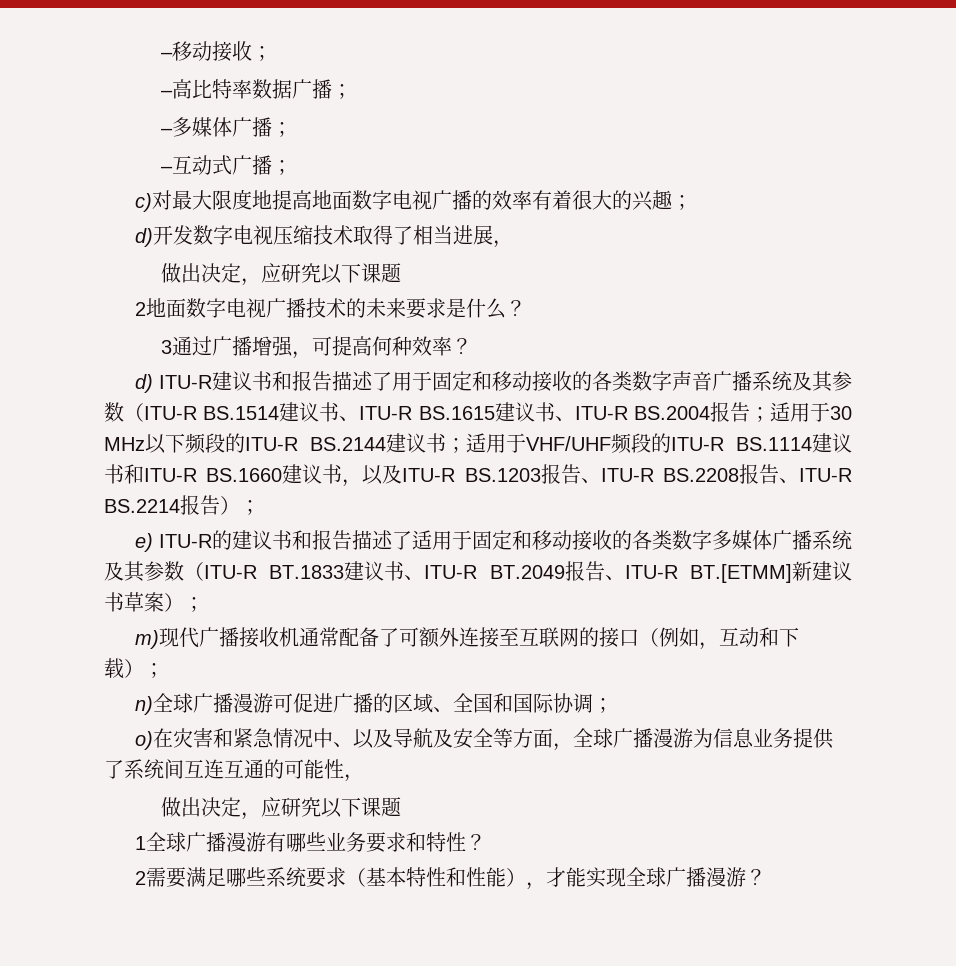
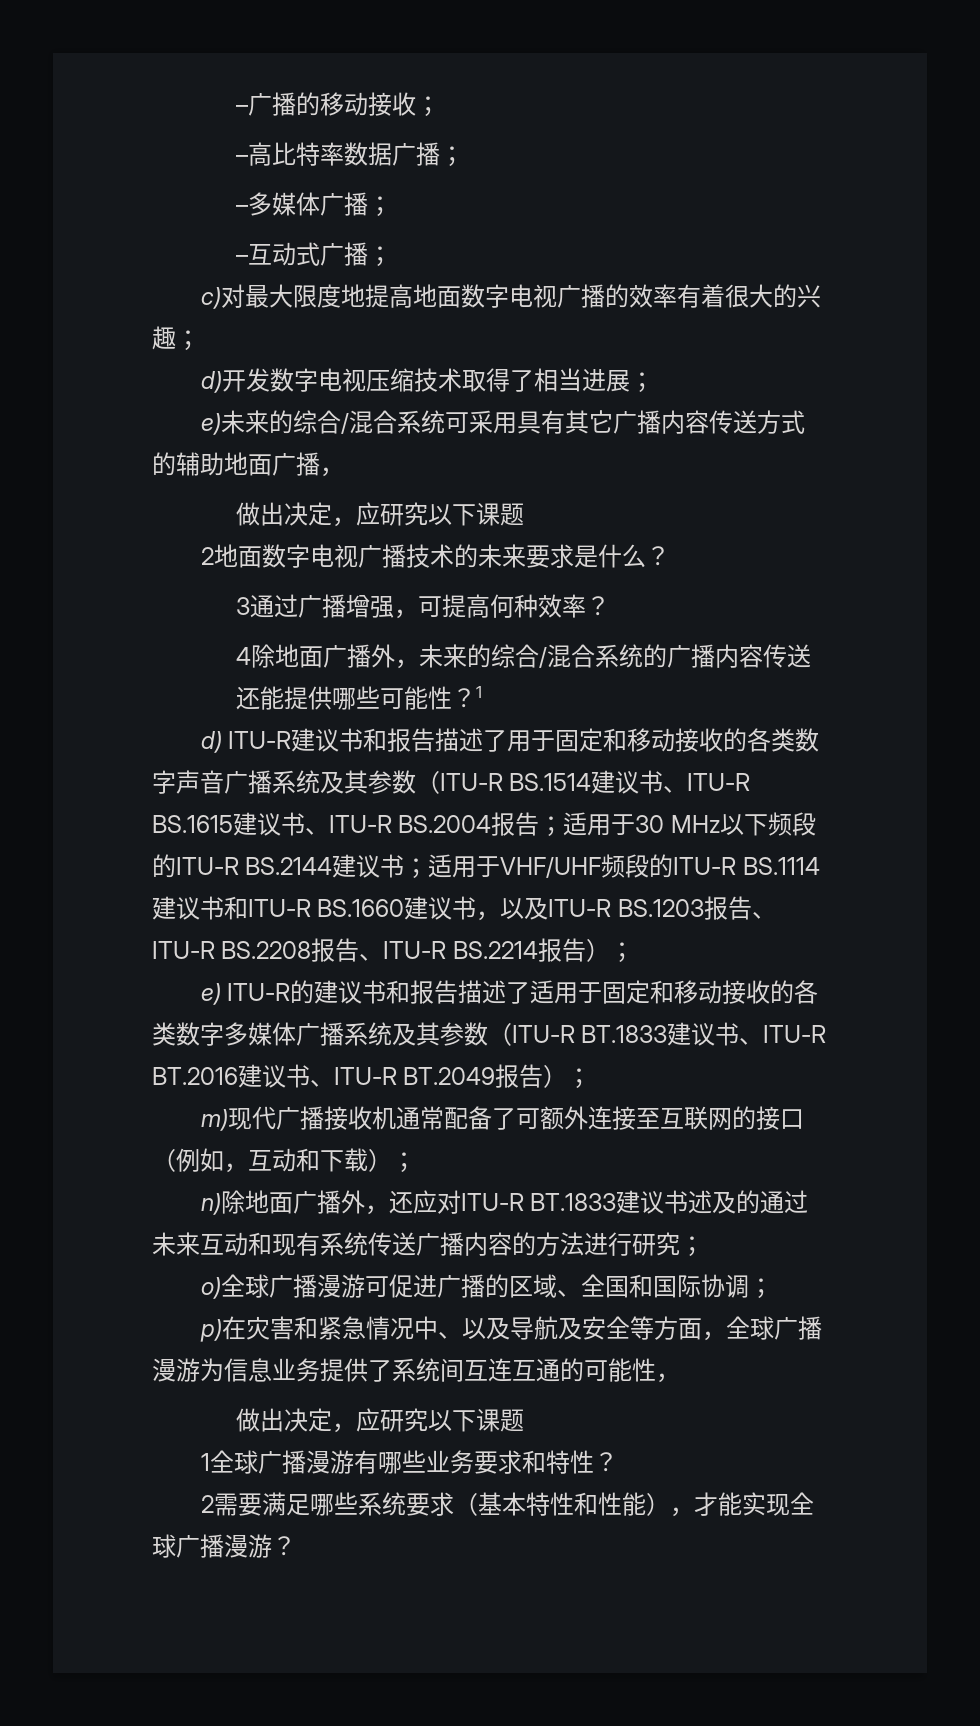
- –移动接收；
+ –广播的移动接收；
- d)开发数字电视压缩技术取得了相当进展，
+ d)开发数字电视压缩技术取得了相当进展；
+ e)未来的综合/混合系统可采用具有其它广播内容传送方式的辅助地面广播，
+ 4除地面广播外，未来的综合/混合系统的广播内容传送还能提供哪些可能性？1
- e) ITU-R的建议书和报告描述了适用于固定和移动接收的各类数字多媒体广播系统及其参数（ITU-R BT.1833建议书、ITU-R BT.2049报告、ITU-R BT.[ETMM]新建议书草案）；
+ e) ITU-R的建议书和报告描述了适用于固定和移动接收的各类数字多媒体广播系统及其参数（ITU-R BT.1833建议书、ITU-R BT.2016建议书、ITU-R BT.2049报告）；
- n)全球广播漫游可促进广播的区域、全国和国际协调；
+ n)除地面广播外，还应对ITU-R BT.1833建议书述及的通过未来互动和现有系统传送广播内容的方法进行研究；
+ o)全球广播漫游可促进广播的区域、全国和国际协调；
- o)在灾害和紧急情况中、以及导航及安全等方面，全球广播漫游为信息业务提供了系统间互连互通的可能性，
+ p)在灾害和紧急情况中、以及导航及安全等方面，全球广播漫游为信息业务提供了系统间互连互通的可能性，

